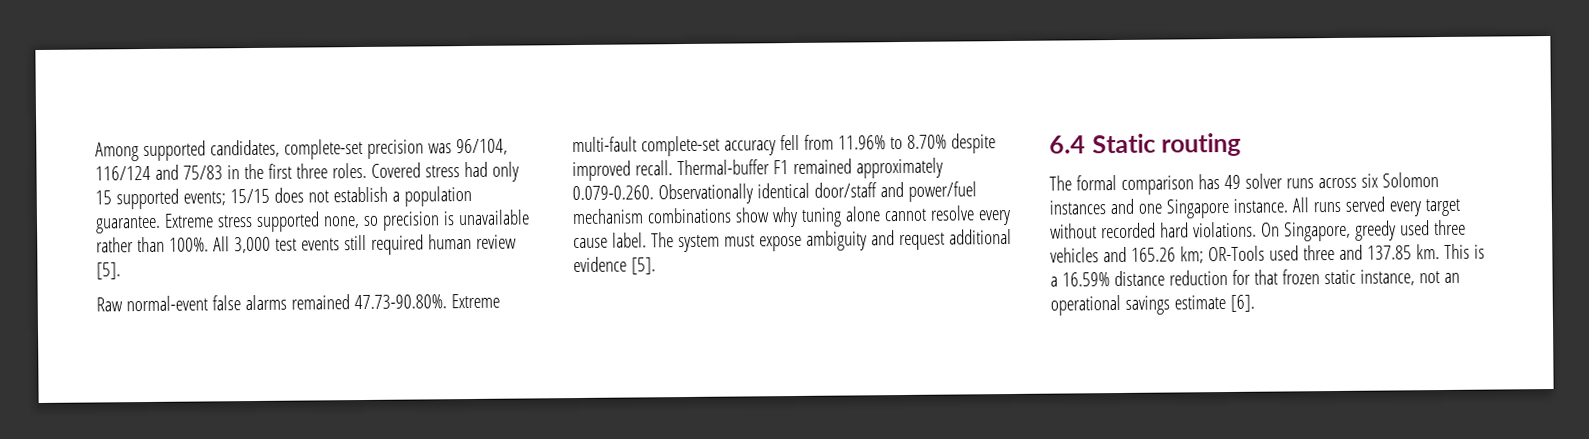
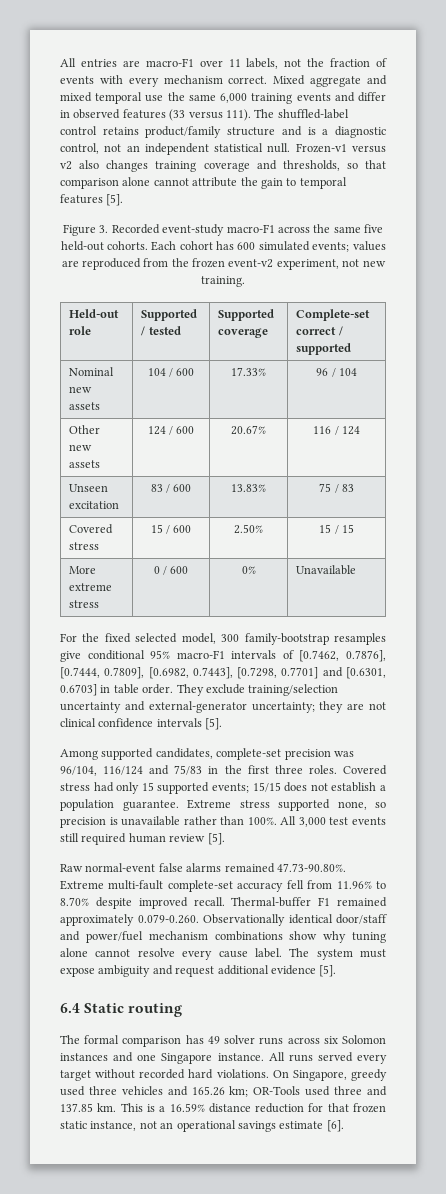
+ All entries are macro-F1 over 11 labels, not the fraction of events with every mechanism correct. Mixed aggregate and mixed temporal use the same 6,000 training events and differ in observed features (33 versus 111). The shuffled-label control retains product/family structure and is a diagnostic control, not an independent statistical null. Frozen-v1 versus v2 also changes training coverage and thresholds, so that comparison alone cannot attribute the gain to temporal features [5].
+ Figure 3. Recorded event-study macro-F1 across the same five held-out cohorts. Each cohort has 600 simulated events; values are reproduced from the frozen event-v2 experiment, not new training.
+ Held-out role | Supported / tested | Supported coverage | Complete-set correct / supported
+ Nominal new assets | 104 / 600 | 17.33% | 96 / 104
+ Other new assets | 124 / 600 | 20.67% | 116 / 124
+ Unseen excitation | 83 / 600 | 13.83% | 75 / 83
+ Covered stress | 15 / 600 | 2.50% | 15 / 15
+ More extreme stress | 0 / 600 | 0% | Unavailable
+ For the fixed selected model, 300 family-bootstrap resamples give conditional 95% macro-F1 intervals of [0.7462, 0.7876], [0.7444, 0.7809], [0.6982, 0.7443], [0.7298, 0.7701] and [0.6301, 0.6703] in table order. They exclude training/selection uncertainty and external-generator uncertainty; they are not clinical confidence intervals [5].

